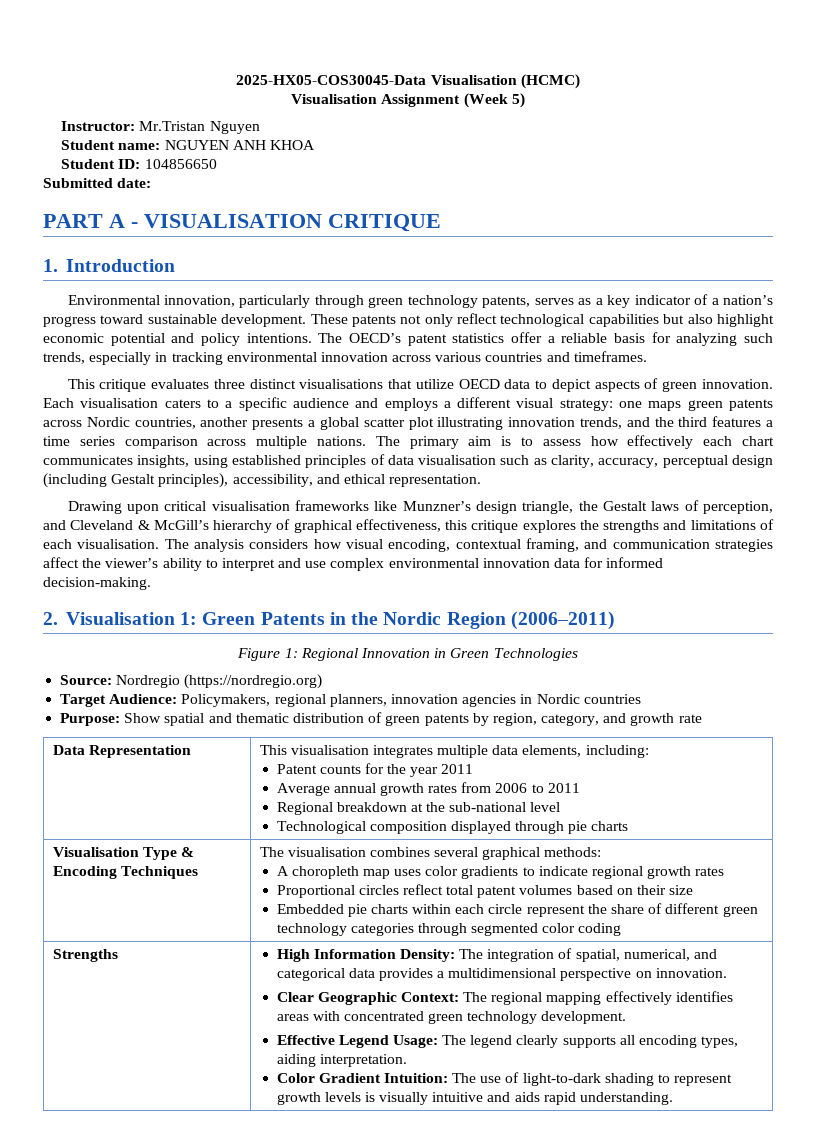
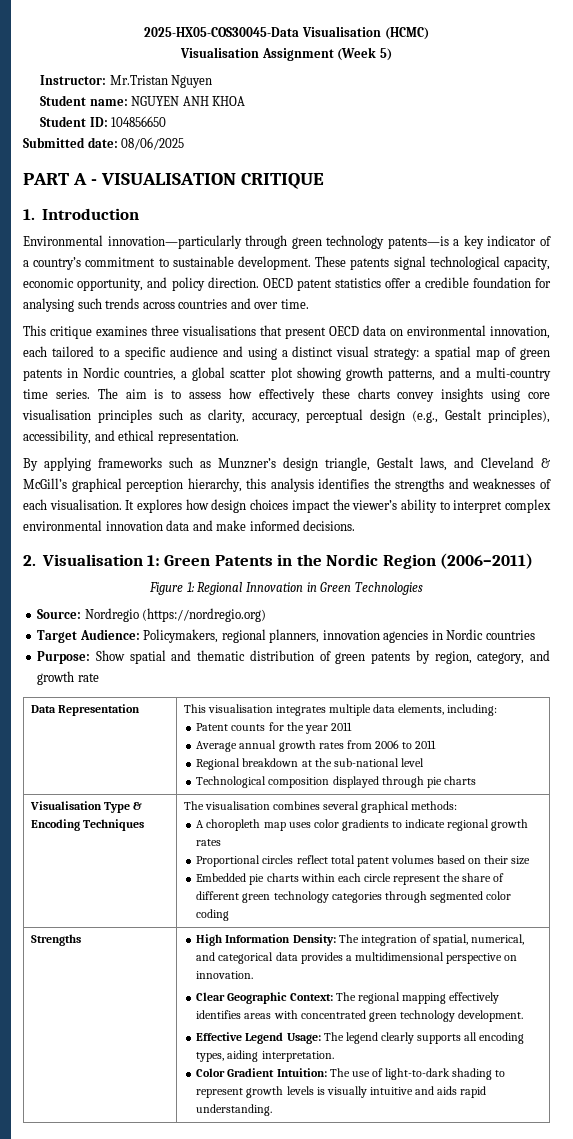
- Submitted date:
+ Submitted date: 08/06/2025
- Environmental innovation, particularly through green technology patents, serves as a key indicator of a nation’s progress toward sustainable development.
+ Environmental innovation—particularly through green technology patents—is a key indicator of a country’s commitment to sustainable development.
- These patents not only reflect technological capabilities but also highlight economic potential and policy intentions. The OECD’s patent statistics offer a reliable basis for analyzing such trends, especially in tracking environmental innovation across various countries and timeframes.
+ These patents signal technological capacity, economic opportunity, and policy direction. OECD patent statistics offer a credible foundation for analysing such trends across countries and over time.
- This critique evaluates three distinct visualisations that utilize OECD data to depict aspects of green innovation. Each visualisation caters to a specific audience and employs a different visual strategy: one maps green patents across Nordic countries, another presents a global scatter plot illustrating innovation trends, and the third features a time series comparison across multiple nations. The primary aim is to assess how effectively each chart communicates insights, using established principles of data visualisation such as clarity, accuracy, perceptual design (including Gestalt principles), accessibility, and ethical representation.
+ This critique examines three visualisations that present OECD data on environmental innovation, each tailored to a specific audience and using a distinct visual strategy: a spatial map of green patents in Nordic countries, a global scatter plot showing growth patterns, and a multi-country time series. The aim is to assess how effectively these charts convey insights using core visualisation principles such as clarity, accuracy, perceptual design (e.g., Gestalt principles), accessibility, and ethical representation.
- Drawing upon critical visualisation frameworks like Munzner’s design triangle, the Gestalt laws of perception, and Cleveland & McGill’s hierarchy of graphical effectiveness, this critique explores the strengths and limitations of each visualisation.
+ By applying frameworks such as Munzner’s design triangle, Gestalt laws, and Cleveland & McGill’s graphical perception hierarchy, this analysis identifies the strengths and weaknesses of each visualisation.
- The analysis considers how visual encoding, contextual framing, and communication strategies affect the viewer’s ability to interpret and use complex environmental innovation data for informed decision-making.
+ It explores how design choices impact the viewer’s ability to interpret complex environmental innovation data and make informed decisions.

